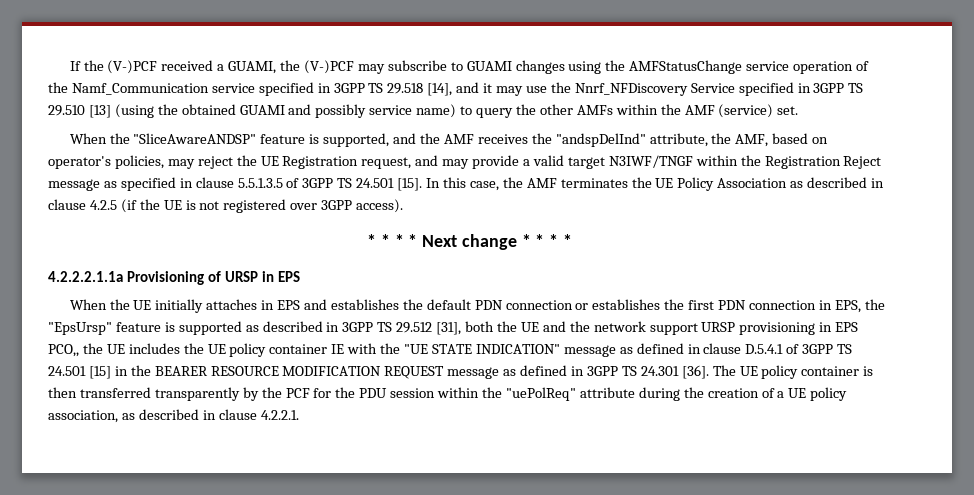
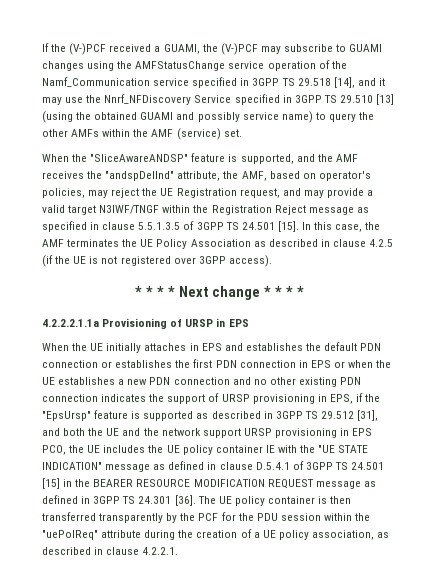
- When the UE initially attaches in EPS and establishes the default PDN connection or establishes the first PDN connection in EPS, the "EpsUrsp" feature is supported as described in 3GPP TS 29.512 [31], both the UE and the network support URSP provisioning in EPS PCO,, the UE includes the UE policy container IE with the "UE STATE INDICATION" message as defined in clause D.5.4.1 of 3GPP TS 24.501 [15] in the BEARER RESOURCE MODIFICATION REQUEST message as defined in 3GPP TS 24.301 [36].
+ When the UE initially attaches in EPS and establishes the default PDN connection or establishes the first PDN connection in EPS or when the UE establishes a new PDN connection and no other existing PDN connection indicates the support of URSP provisioning in EPS, if the "EpsUrsp" feature is supported as described in 3GPP TS 29.512 [31], and both the UE and the network support URSP provisioning in EPS PCO, the UE includes the UE policy container IE with the "UE STATE INDICATION" message as defined in clause D.5.4.1 of 3GPP TS 24.501 [15] in the BEARER RESOURCE MODIFICATION REQUEST message as defined in 3GPP TS 24.301 [36].

